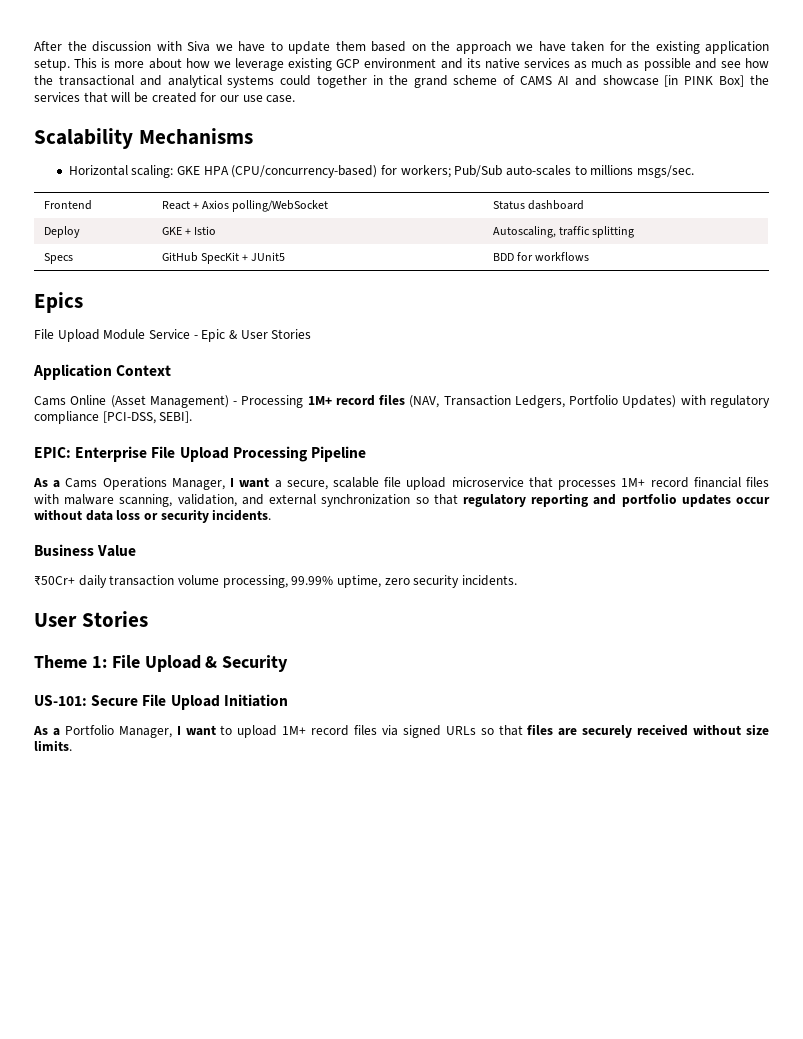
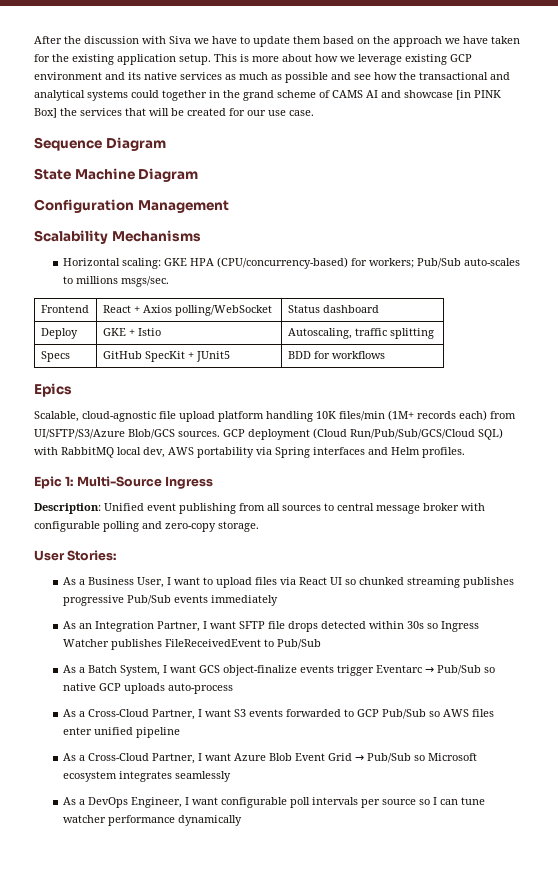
+ Sequence Diagram
+ State Machine Diagram
+ Configuration Management
- File Upload Module Service - Epic & User Stories
- Application Context
- Cams Online (Asset Management) - Processing 1M+ record files (NAV, Transaction Ledgers, Portfolio Updates) with regulatory compliance [PCI-DSS, SEBI].
- EPIC: Enterprise File Upload Processing Pipeline
- As a Cams Operations Manager, I want a secure, scalable file upload microservice that processes 1M+ record financial files with malware scanning, validation, and external synchronization so that regulatory reporting and portfolio updates occur without data loss or security incidents.
- Business Value
- ₹50Cr+ daily transaction volume processing, 99.99% uptime, zero security incidents.
- User Stories
- Theme 1: File Upload & Security
- US-101: Secure File Upload Initiation
- As a Portfolio Manager, I want to upload 1M+ record files via signed URLs so that files are securely received without size limits.
+ Scalable, cloud-agnostic file upload platform handling 10K files/min (1M+ records each) from UI/SFTP/S3/Azure Blob/GCS sources. GCP deployment (Cloud Run/Pub/Sub/GCS/Cloud SQL) with RabbitMQ local dev, AWS portability via Spring interfaces and Helm profiles.
+ Epic 1: Multi-Source Ingress
+ Description: Unified event publishing from all sources to central message broker with configurable polling and zero-copy storage.
+ User Stories:
+ As a Business User, I want to upload files via React UI so chunked streaming publishes progressive Pub/Sub events immediately
+ As an Integration Partner, I want SFTP file drops detected within 30s so Ingress Watcher publishes FileReceivedEvent to Pub/Sub
+ As a Batch System, I want GCS object-finalize events trigger Eventarc → Pub/Sub so native GCP uploads auto-process
+ As a Cross-Cloud Partner, I want S3 events forwarded to GCP Pub/Sub so AWS files enter unified pipeline
+ As a Cross-Cloud Partner, I want Azure Blob Event Grid → Pub/Sub so Microsoft ecosystem integrates seamlessly
+ As a DevOps Engineer, I want configurable poll intervals per source so I can tune watcher performance dynamically

